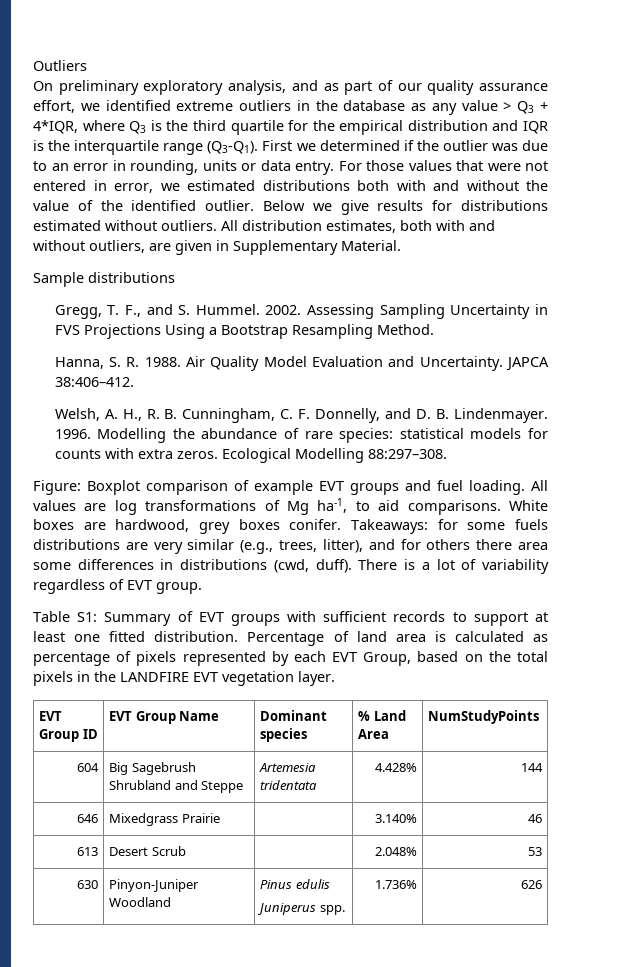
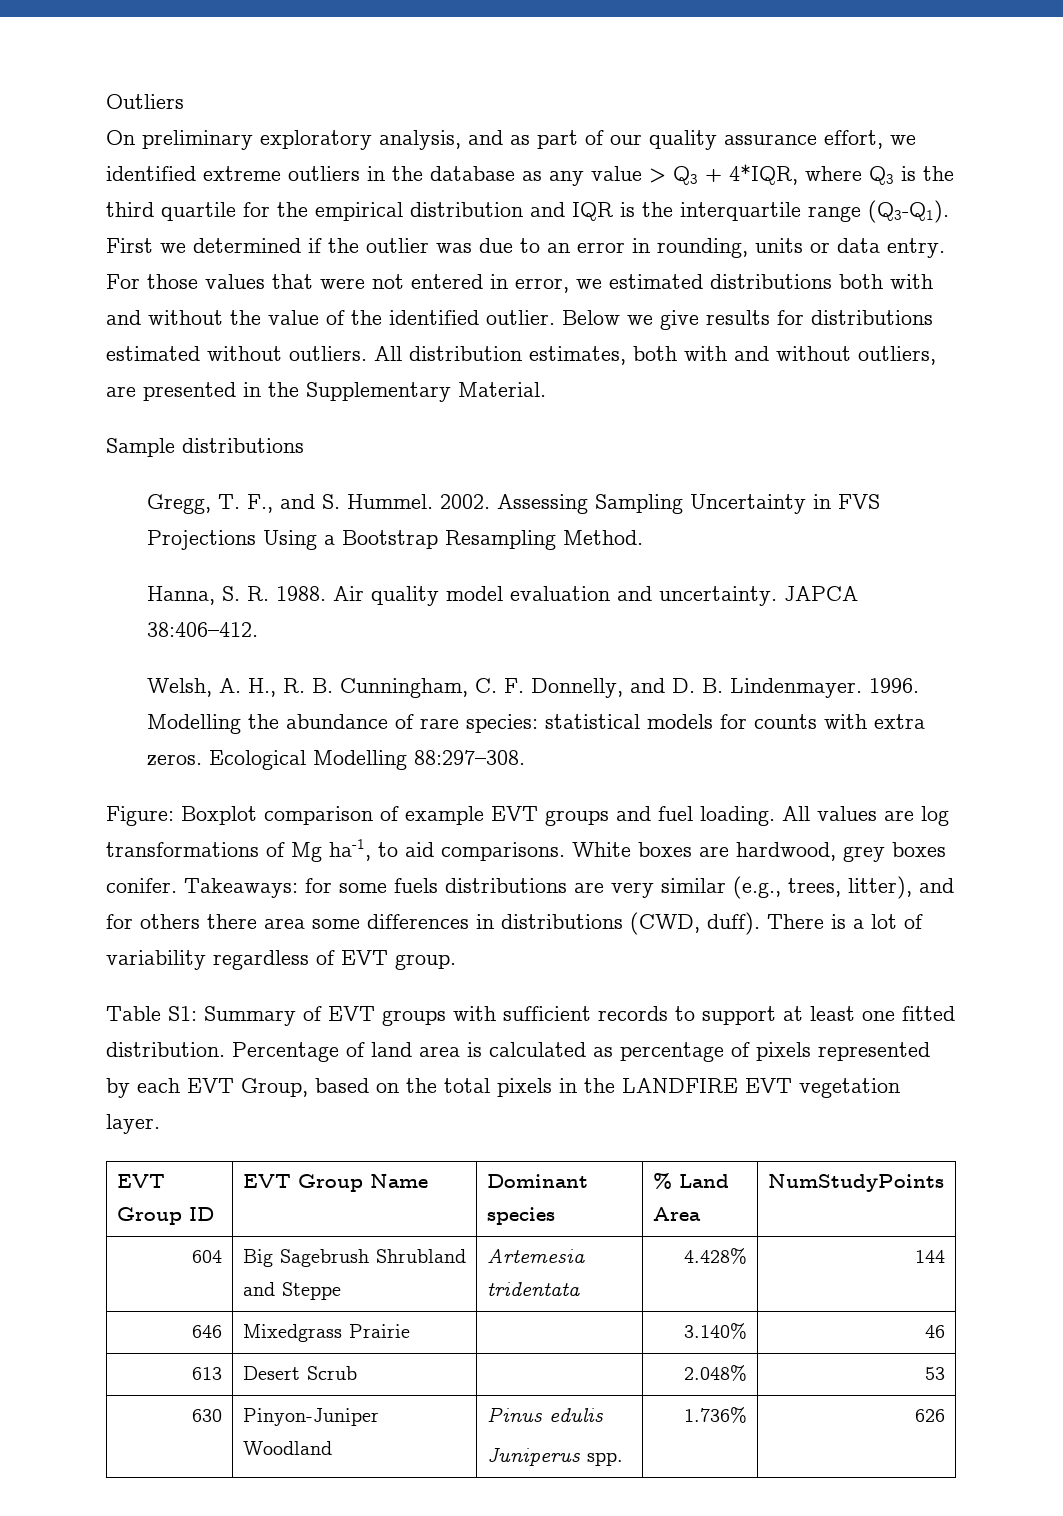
- All distribution estimates, both with and without outliers, are given in Supplementary Material.
+ All distribution estimates, both with and without outliers, are presented in the Supplementary Material.
- Air Quality Model Evaluation and Uncertainty.
+ Air quality model evaluation and uncertainty.
- Takeaways: for some fuels distributions are very similar (e.g., trees, litter), and for others there area some differences in distributions (cwd, duff).
+ Takeaways: for some fuels distributions are very similar (e.g., trees, litter), and for others there area some differences in distributions (CWD, duff).

